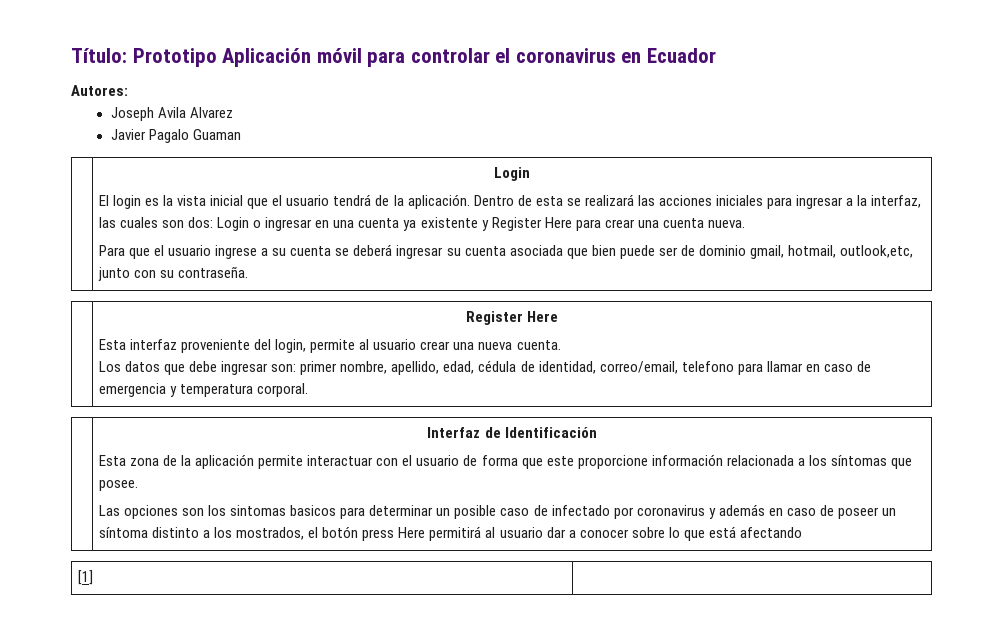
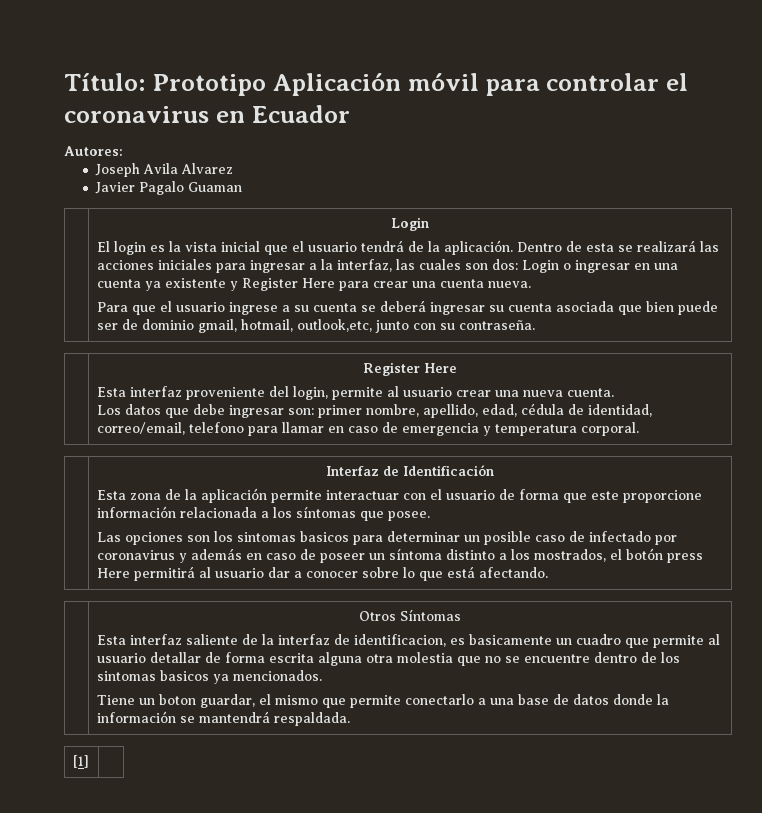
- Las opciones son los sintomas basicos para determinar un posible caso de infectado por coronavirus y además en caso de poseer un síntoma distinto a los mostrados, el botón press Here permitirá al usuario dar a conocer sobre lo que está afectando
+ Las opciones son los sintomas basicos para determinar un posible caso de infectado por coronavirus y además en caso de poseer un síntoma distinto a los mostrados, el botón press Here permitirá al usuario dar a conocer sobre lo que está afectando.
+ | Otros Síntomas
+ Esta interfaz saliente de la interfaz de identificacion, es basicamente un cuadro que permite al usuario detallar de forma escrita alguna otra molestia que no se encuentre dentro de los sintomas basicos ya mencionados.
+ Tiene un boton guardar, el mismo que permite conectarlo a una base de datos donde la información se mantendrá respaldada.

